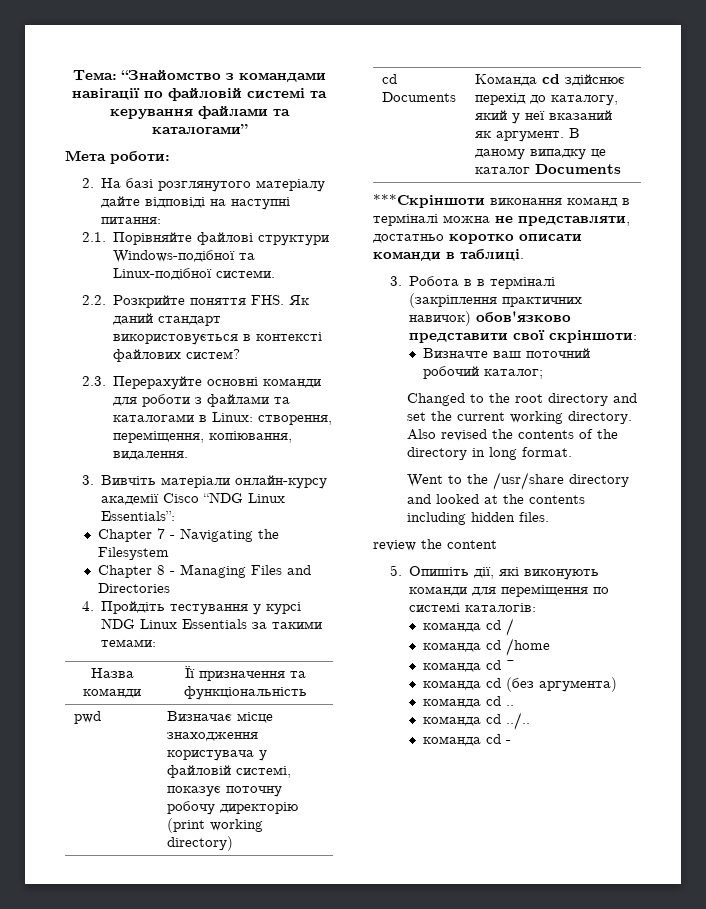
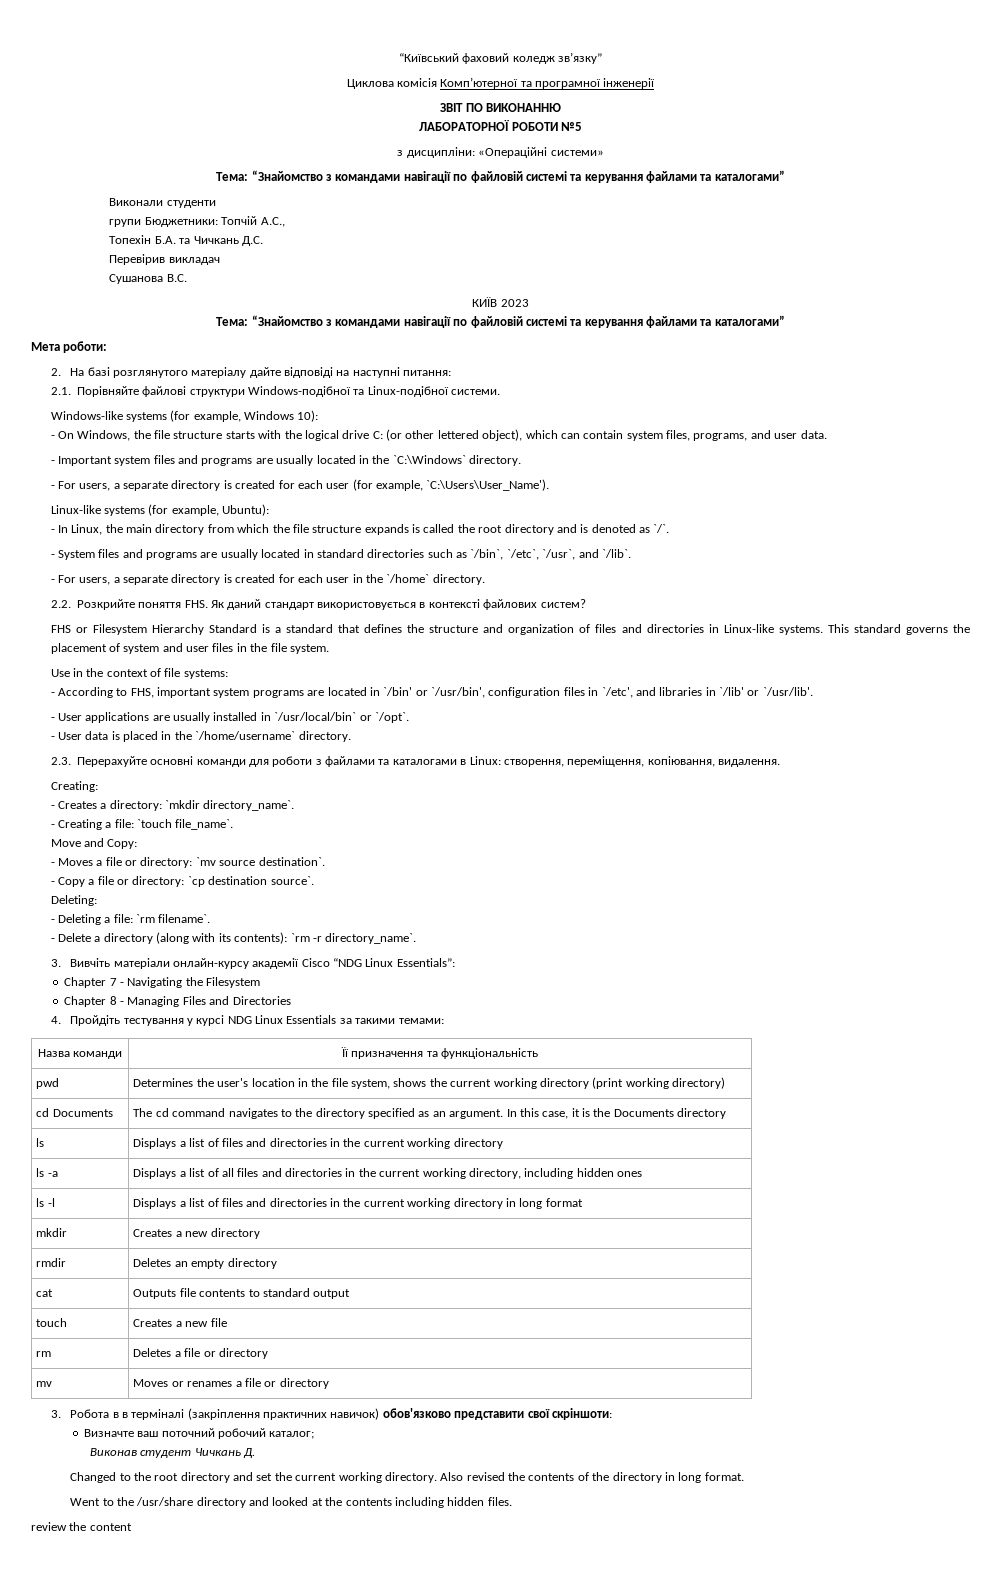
+ “Київський фаховий коледж зв’язку”
+ Циклова комісія Комп’ютерної та програмної інженерії
+ ЗВІТ ПО ВИКОНАННЮ
+ ЛАБОРАТОРНОЇ РОБОТИ №5
+ з дисципліни: «Операційні системи»
+ Тема: “Знайомство з командами навігації по файловій системі та керування файлами та каталогами”
+ Виконали студенти
+ групи Бюджетники: Топчій А.С.,
+ Топехін Б.А. та Чичкань Д.С.
+ Перевірив викладач
+ Сушанова В.С.
+ КИЇВ 2023
+ Windows-like systems (for example, Windows 10):
+ - On Windows, the file structure starts with the logical drive C: (or other lettered object), which can contain system files, programs, and user data.
+ - Important system files and programs are usually located in the `C:\Windows` directory.
+ - For users, a separate directory is created for each user (for example, `C:\Users\User_Name').
+ Linux-like systems (for example, Ubuntu):
+ - In Linux, the main directory from which the file structure expands is called the root directory and is denoted as `/`.
+ - System files and programs are usually located in standard directories such as `/bin`, `/etc`, `/usr`, and `/lib`.
+ - For users, a separate directory is created for each user in the `/home` directory.
+ FHS or Filesystem Hierarchy Standard is a standard that defines the structure and organization of files and directories in Linux-like systems. This standard governs the placement of system and user files in the file system.
+ Use in the context of file systems:
+ - According to FHS, important system programs are located in `/bin' or `/usr/bin', configuration files in `/etc', and libraries in `/lib' or `/usr/lib'.
+ - User applications are usually installed in `/usr/local/bin` or `/opt`.
+ - User data is placed in the `/home/username` directory.
+ Creating:
+ - Creates a directory: `mkdir directory_name`.
+ - Creating a file: `touch file_name`.
+ Move and Copy:
+ - Moves a file or directory: `mv source destination`.
+ - Copy a file or directory: `cp destination source`.
+ Deleting:
+ - Deleting a file: `rm filename`.
+ - Delete a directory (along with its contents): `rm -r directory_name`.
- pwd | Визначає місце знаходження користувача у файловій системі, показує поточну робочу директорію (print working directory)
+ pwd | Determines the user's location in the file system, shows the current working directory (print working directory)
- cd Documents | Команда cd здійснює перехід до каталогу, який у неї вказаний як аргумент. В даному випадку це каталог Documents
- ***Скріншоти виконання команд в терміналі можна не представляти, достатньо коротко описати команди в таблиці.
+ cd Documents | The cd command navigates to the directory specified as an argument. In this case, it is the Documents directory
+ ls | Displays a list of files and directories in the current working directory
+ ls -a | Displays a list of all files and directories in the current working directory, including hidden ones
+ ls -l | Displays a list of files and directories in the current working directory in long format
+ mkdir | Creates a new directory
+ rmdir | Deletes an empty directory
+ cat | Outputs file contents to standard output
+ touch | Creates a new file
+ rm | Deletes a file or directory
+ mv | Moves or renames a file or directory
+ Виконав студент Чичкань Д.
- 5. Опишіть дії, які виконують команди для переміщення по системі каталогів:
- команда cd /
- команда cd /home
- команда cd ~
- команда cd (без аргумента)
- команда cd ..
- команда cd ../..
- команда cd -

